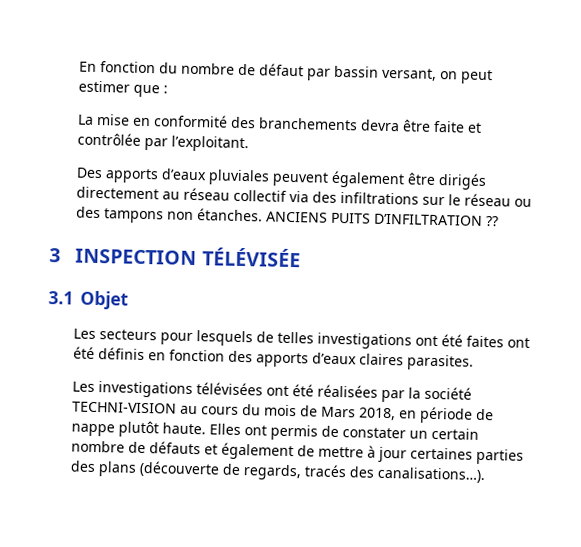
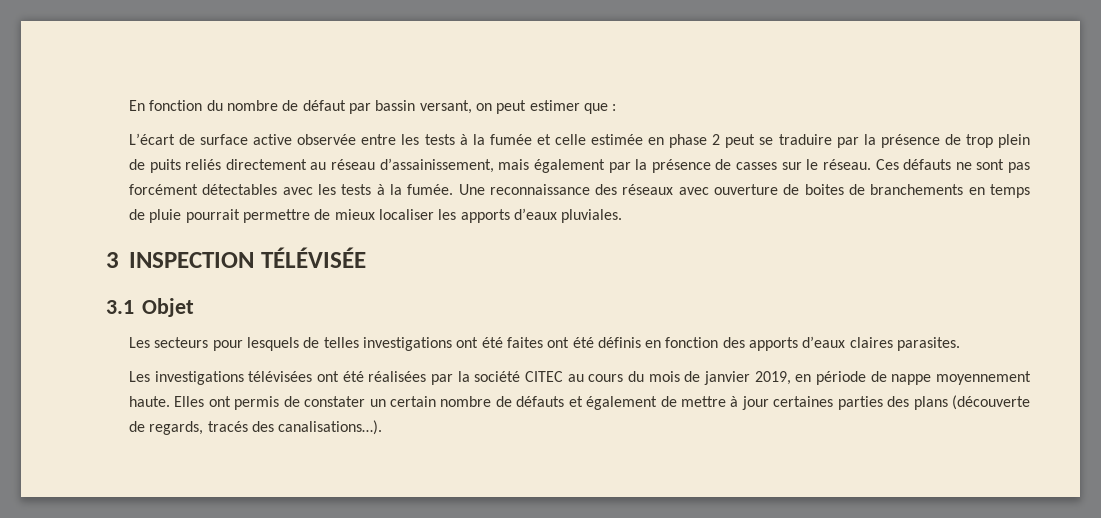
- La mise en conformité des branchements devra être faite et contrôlée par l’exploitant.
- Des apports d’eaux pluviales peuvent également être dirigés directement au réseau collectif via des infiltrations sur le réseau ou des tampons non étanches. ANCIENS PUITS D’INFILTRATION ??
+ L’écart de surface active observée entre les tests à la fumée et celle estimée en phase 2 peut se traduire par la présence de trop plein de puits reliés directement au réseau d’assainissement, mais également par la présence de casses sur le réseau. Ces défauts ne sont pas forcément détectables avec les tests à la fumée. Une reconnaissance des réseaux avec ouverture de boites de branchements en temps de pluie pourrait permettre de mieux localiser les apports d’eaux pluviales.
- Les investigations télévisées ont été réalisées par la société TECHNI-VISION au cours du mois de Mars 2018, en période de nappe plutôt haute.
+ Les investigations télévisées ont été réalisées par la société CITEC au cours du mois de janvier 2019, en période de nappe moyennement haute.

